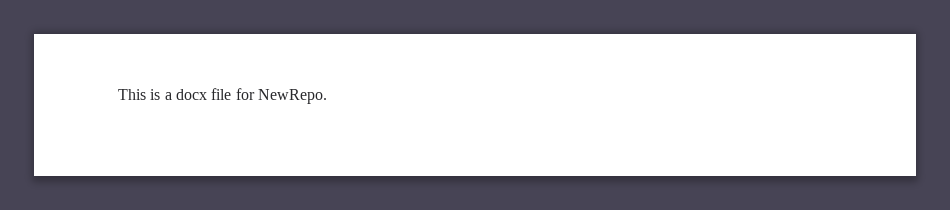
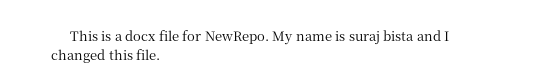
+ My name is suraj bista and I changed this file.

